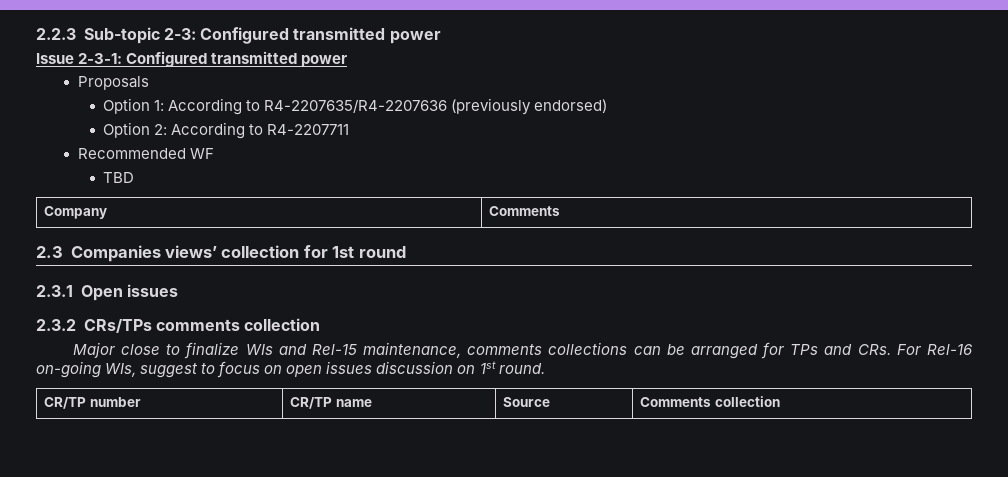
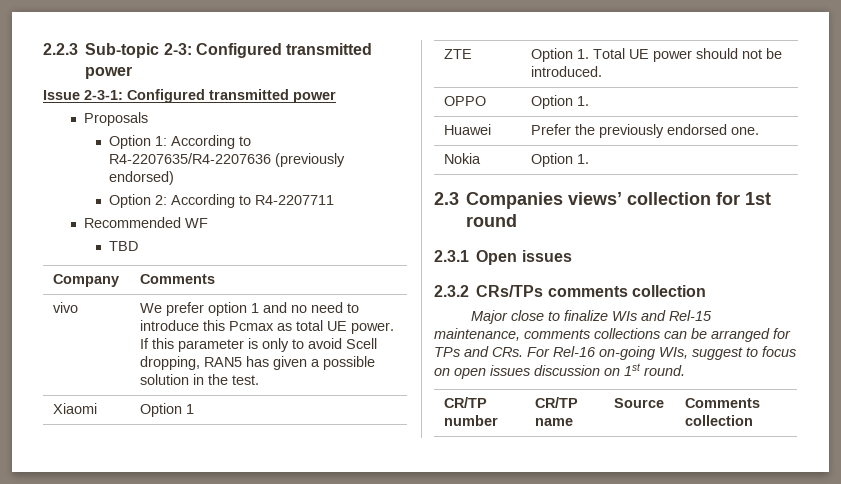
+ vivo | We prefer option 1 and no need to introduce this Pcmax as total UE power. If this parameter is only to avoid Scell dropping, RAN5 has given a possible solution in the test.
+ Xiaomi | Option 1
+ ZTE | Option 1. Total UE power should not be introduced.
+ OPPO | Option 1.
+ Huawei | Prefer the previously endorsed one.
+ Nokia | Option 1.

